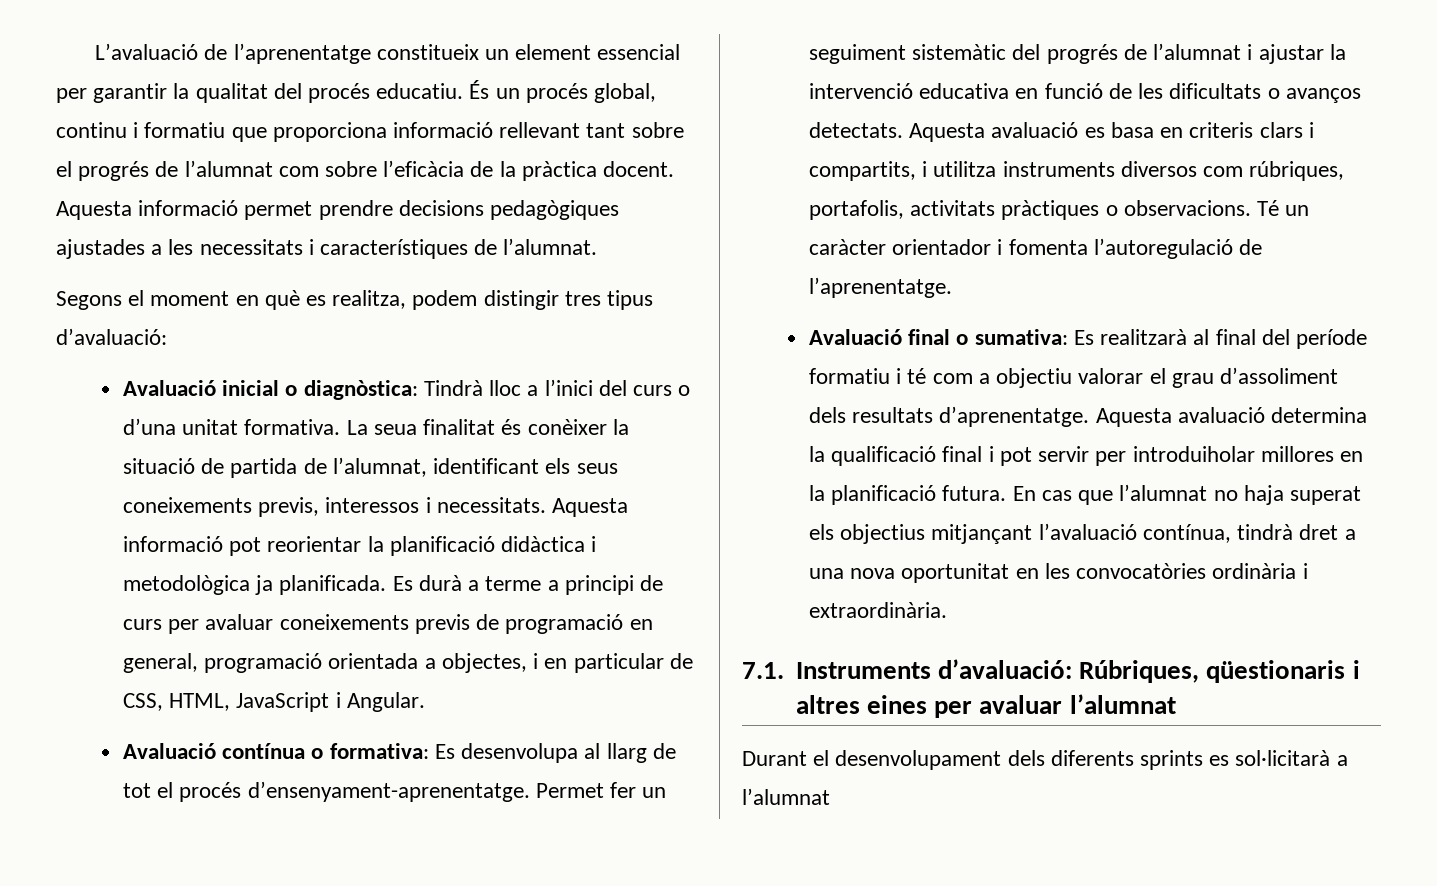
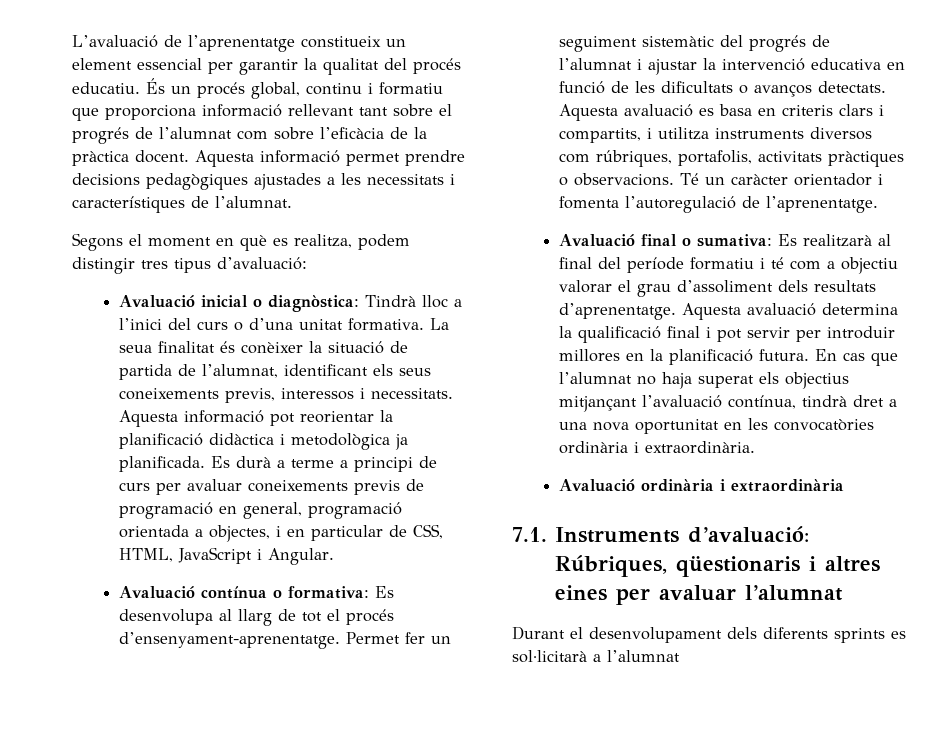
- Aquesta avaluació determina la qualificació final i pot servir per introduiholar millores en la planificació futura.
+ Aquesta avaluació determina la qualificació final i pot servir per introduir millores en la planificació futura.
+ Avaluació ordinària i extraordinària

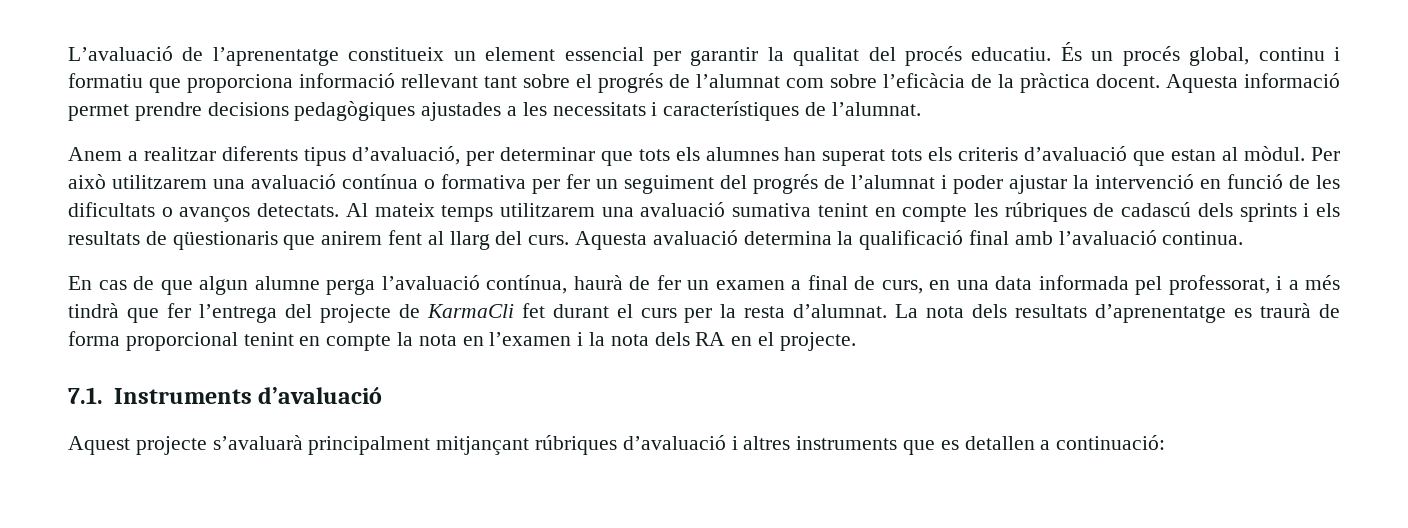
- Segons el moment en què es realitza, podem distingir tres tipus d’avaluació:
- Avaluació inicial o diagnòstica: Tindrà lloc a l’inici del curs o d’una unitat formativa. La seua finalitat és conèixer la situació de partida de l’alumnat, identificant els seus coneixements previs, interessos i necessitats. Aquesta informació pot reorientar la planificació didàctica i metodològica ja planificada. Es durà a terme a principi de curs per avaluar coneixements previs de programació en general, programació orientada a objectes, i en particular de CSS, HTML, JavaScript i Angular.
- Avaluació contínua o formativa: Es desenvolupa al llarg de tot el procés d’ensenyament-aprenentatge. Permet fer un seguiment sistemàtic del progrés de l’alumnat i ajustar la intervenció educativa en funció de les dificultats o avanços detectats.
+ Anem a realitzar diferents tipus d’avaluació, per determinar que tots els alumnes han superat tots els criteris d’avaluació que estan al mòdul. Per això utilitzarem una avaluació contínua o formativa per fer un seguiment del progrés de l’alumnat i poder ajustar la intervenció en funció de les dificultats o avanços detectats.
- Aquesta avaluació es basa en criteris clars i compartits, i utilitza instruments diversos com rúbriques, portafolis, activitats pràctiques o observacions. Té un caràcter orientador i fomenta l’autoregulació de l’aprenentatge.
- Avaluació final o sumativa: Es realitzarà al final del període formatiu i té com a objectiu valorar el grau d’assoliment dels resultats d’aprenentatge.
+ Al mateix temps utilitzarem una avaluació sumativa tenint en compte les rúbriques de cadascú dels sprints i els resultats de qüestionaris que anirem fent al llarg del curs.
- Aquesta avaluació determina la qualificació final i pot servir per introduir millores en la planificació futura. En cas que l’alumnat no haja superat els objectius mitjançant l’avaluació contínua, tindrà dret a una nova oportunitat en les convocatòries ordinària i extraordinària.
- Avaluació ordinària i extraordinària
- 7.1. Instruments d’avaluació: Rúbriques, qüestionaris i altres eines per avaluar l’alumnat
- Durant el desenvolupament dels diferents sprints es sol·licitarà a l’alumnat
+ Aquesta avaluació determina la qualificació final amb l’avaluació continua.
+ En cas de que algun alumne perga l’avaluació contínua, haurà de fer un examen a final de curs, en una data informada pel professorat, i a més tindrà que fer l’entrega del projecte de KarmaCli fet durant el curs per la resta d’alumnat. La nota dels resultats d’aprenentatge es traurà de forma proporcional tenint en compte la nota en l’examen i la nota dels RA en el projecte.
+ 7.1. Instruments d’avaluació
+ Aquest projecte s’avaluarà principalment mitjançant rúbriques d’avaluació i altres instruments que es detallen a continuació:

